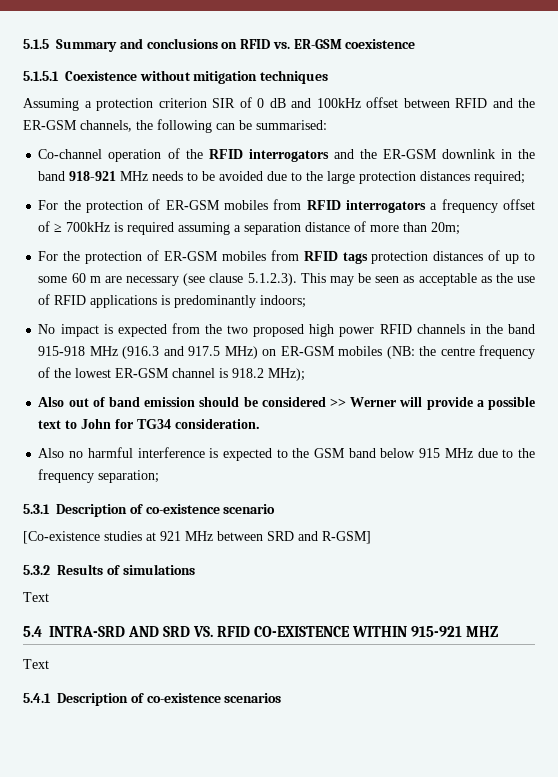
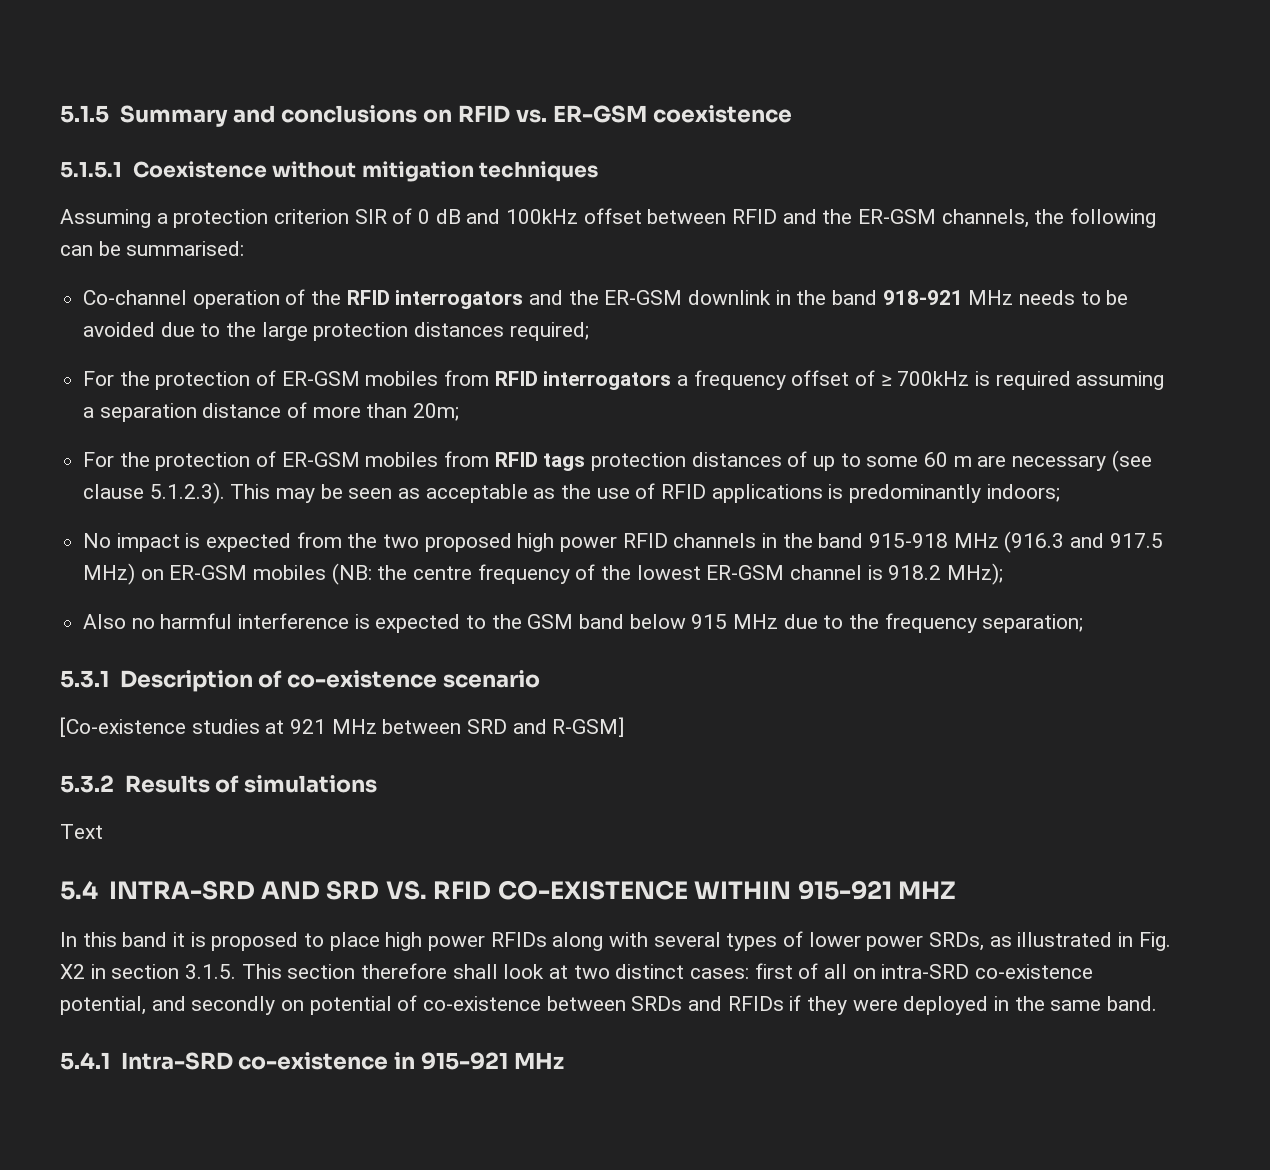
- Also out of band emission should be considered >> Werner will provide a possible text to John for TG34 consideration.
  5.4 INTRA-SRD AND SRD VS. RFID CO-EXISTENCE WITHIN 915-921 MHZ
- Text
- 5.4.1 Description of co-existence scenarios
+ In this band it is proposed to place high power RFIDs along with several types of lower power SRDs, as illustrated in Fig. X2 in section 3.1.5. This section therefore shall look at two distinct cases: first of all on intra-SRD co-existence potential, and secondly on potential of co-existence between SRDs and RFIDs if they were deployed in the same band.
+ 5.4.1 Intra-SRD co-existence in 915-921 MHz

